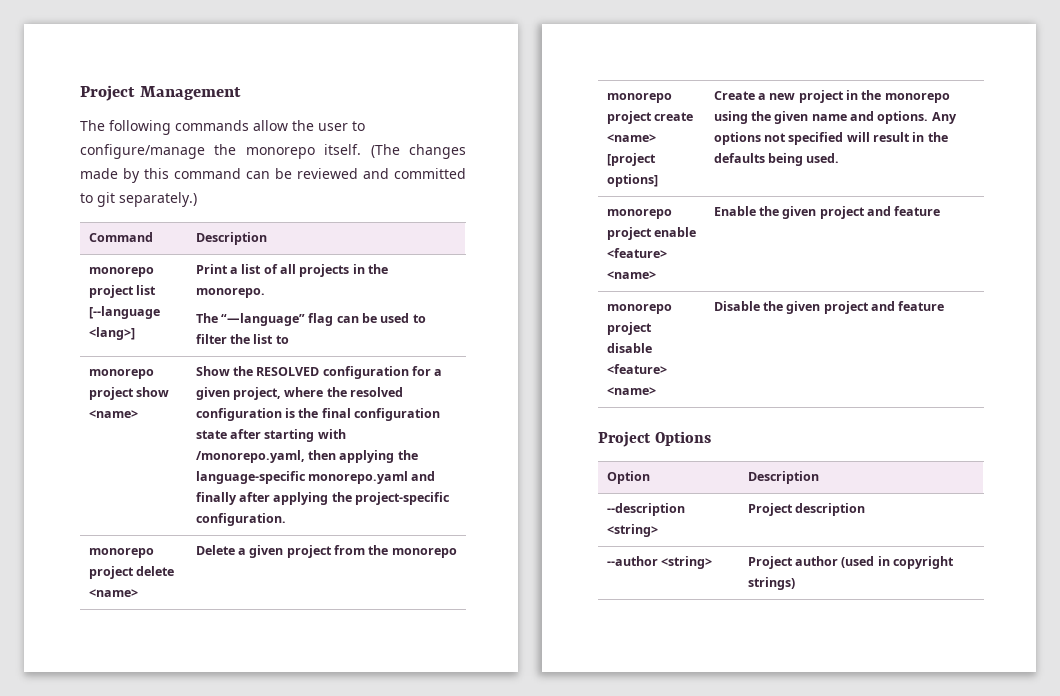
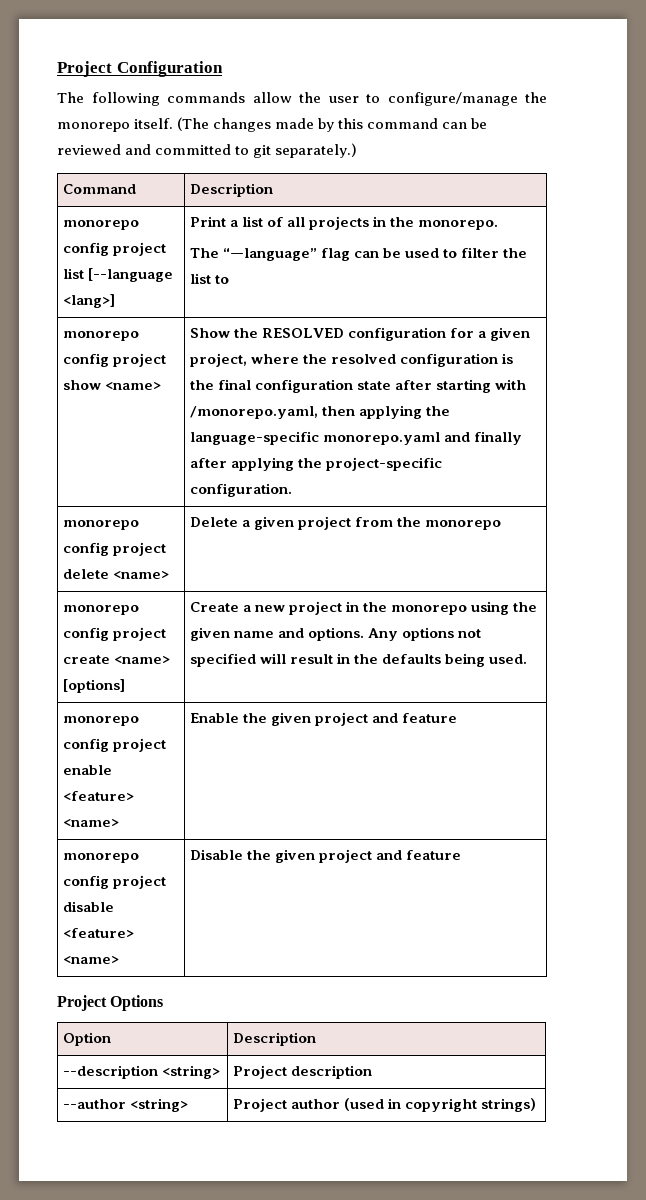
- Project Management
+ Project Configuration
- monorepo project list [--language <lang>] | Print a list of all projects in the monorepo.
+ monorepo config project list [--language <lang>] | Print a list of all projects in the monorepo.
- monorepo project show <name> | Show the RESOLVED configuration for a given project, where the resolved configuration is the final configuration state after starting with /monorepo.yaml, then applying the language-specific monorepo.yaml and finally after applying the project-specific configuration.
+ monorepo config project show <name> | Show the RESOLVED configuration for a given project, where the resolved configuration is the final configuration state after starting with /monorepo.yaml, then applying the language-specific monorepo.yaml and finally after applying the project-specific configuration.
- monorepo project delete <name> | Delete a given project from the monorepo
+ monorepo config project delete <name> | Delete a given project from the monorepo
- monorepo project create <name> [project options] | Create a new project in the monorepo using the given name and options. Any options not specified will result in the defaults being used.
+ monorepo config project create <name> [options] | Create a new project in the monorepo using the given name and options. Any options not specified will result in the defaults being used.
- monorepo project enable <feature> <name> | Enable the given project and feature
+ monorepo config project enable <feature> <name> | Enable the given project and feature
- monorepo project disable <feature> <name> | Disable the given project and feature
+ monorepo config project disable <feature> <name> | Disable the given project and feature

